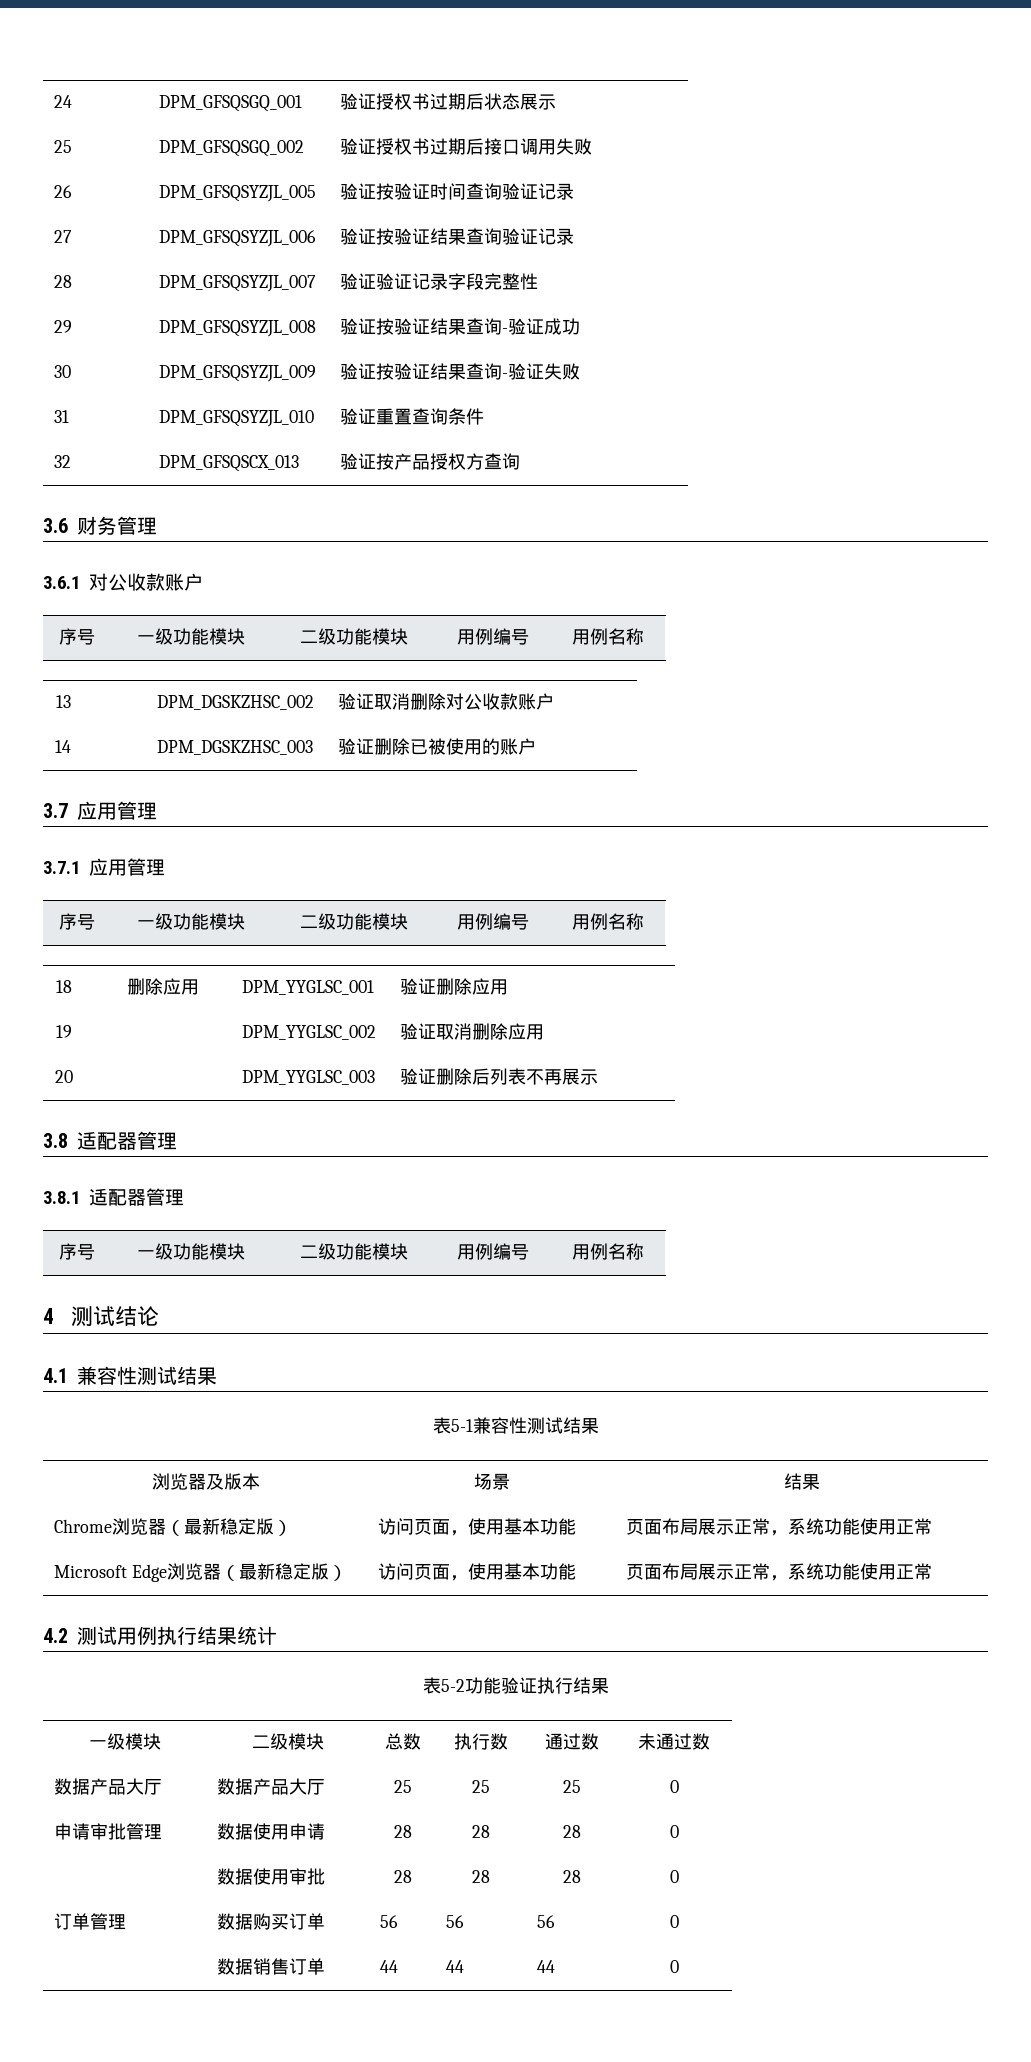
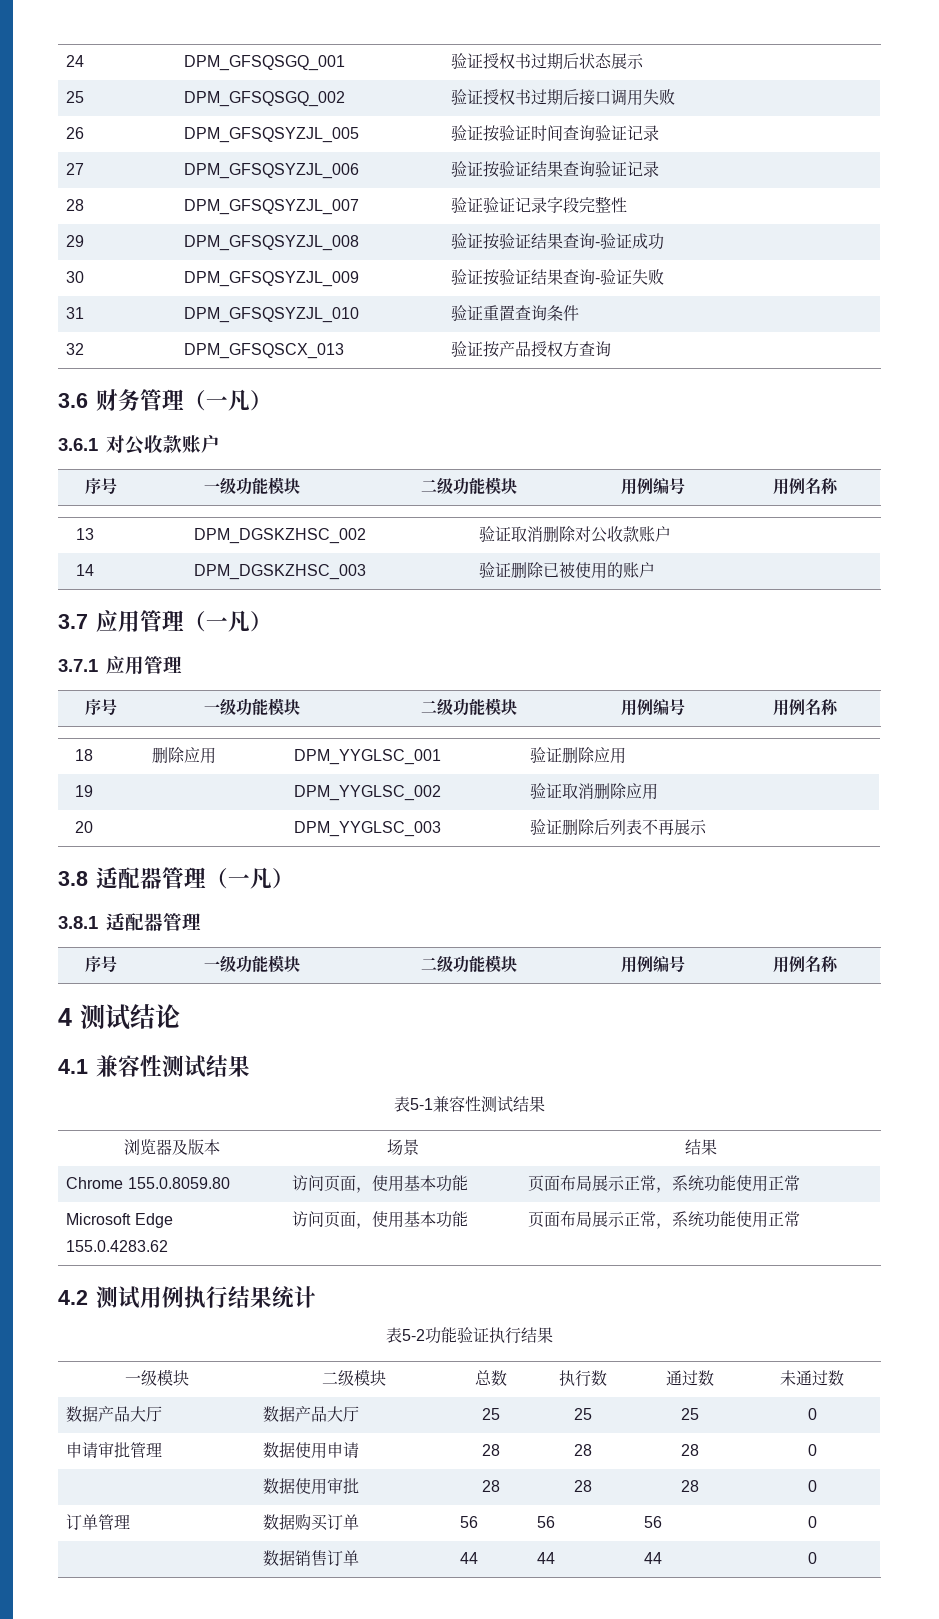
- 3.6财务管理
+ 3.6财务管理（一凡）
- 3.7应用管理
+ 3.7应用管理（一凡）
- 3.8适配器管理
+ 3.8适配器管理（一凡）
- Chrome浏览器（最新稳定版） | 访问页面，使用基本功能 | 页面布局展示正常，系统功能使用正常
+ Chrome 155.0.8059.80 | 访问页面，使用基本功能 | 页面布局展示正常，系统功能使用正常
- Microsoft Edge浏览器（最新稳定版） | 访问页面，使用基本功能 | 页面布局展示正常，系统功能使用正常
+ Microsoft Edge 155.0.4283.62 | 访问页面，使用基本功能 | 页面布局展示正常，系统功能使用正常

